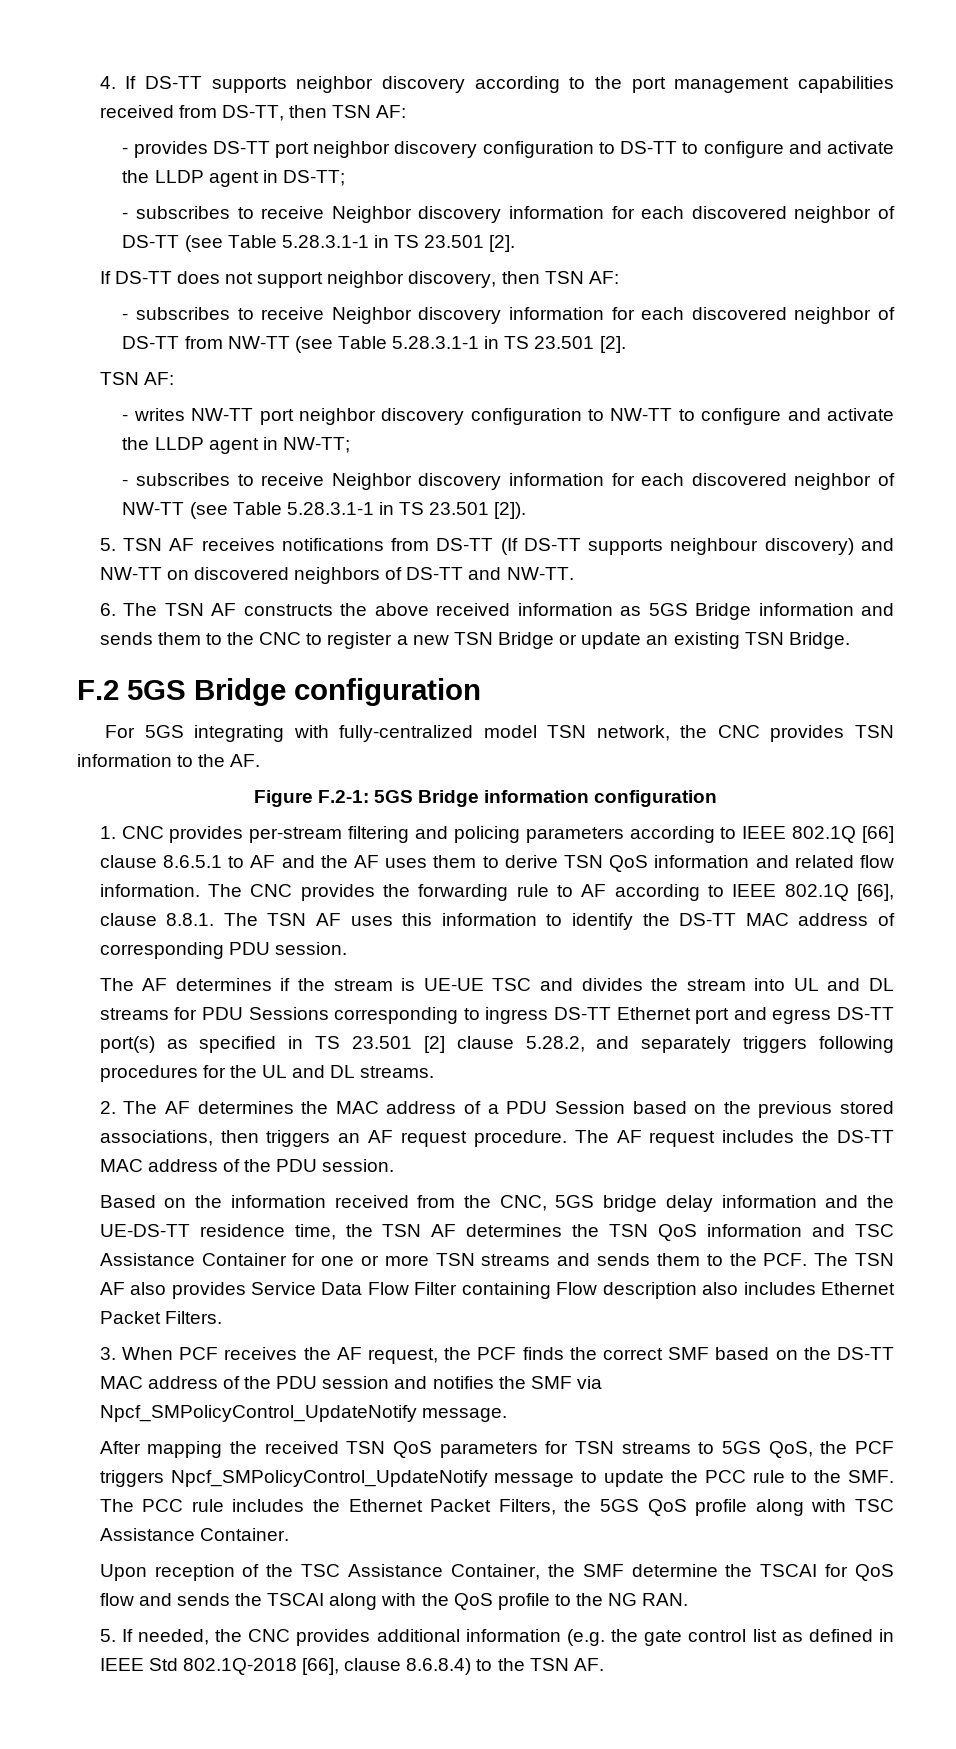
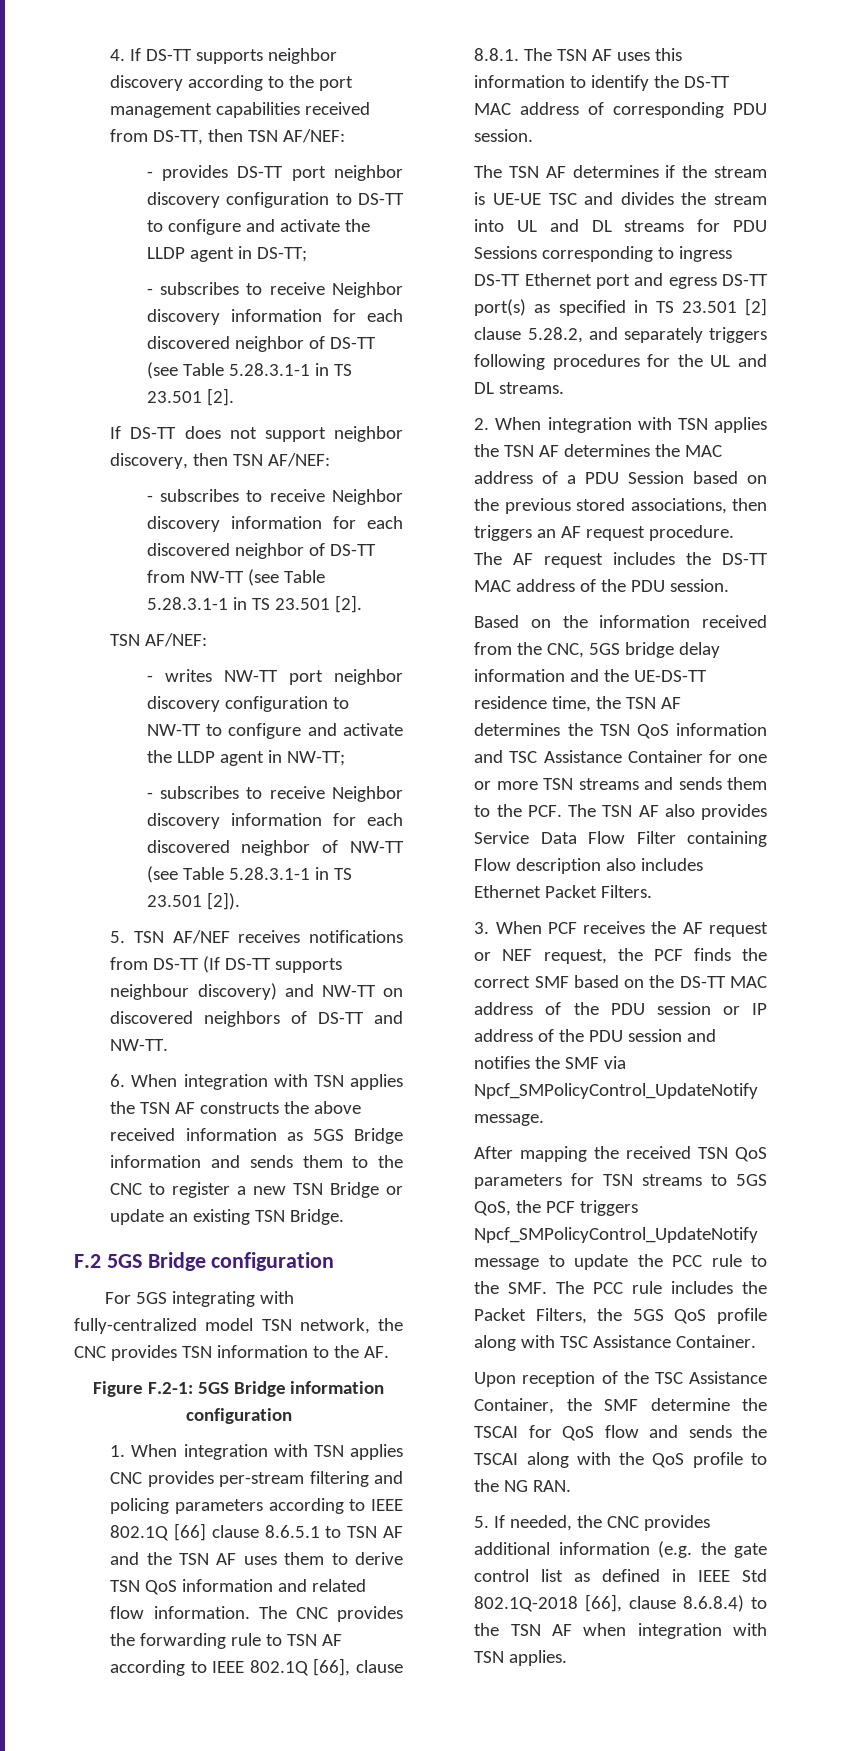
- 4. If DS-TT supports neighbor discovery according to the port management capabilities received from DS-TT, then TSN AF:
+ 4. If DS-TT supports neighbor discovery according to the port management capabilities received from DS-TT, then TSN AF/NEF:
- If DS-TT does not support neighbor discovery, then TSN AF:
+ If DS-TT does not support neighbor discovery, then TSN AF/NEF:
  - subscribes to receive Neighbor discovery information for each discovered neighbor of DS-TT from NW-TT (see Table 5.28.3.1-1 in TS 23.501 [2].
- TSN AF:
+ TSN AF/NEF:
- 5. TSN AF receives notifications from DS-TT (If DS-TT supports neighbour discovery) and NW-TT on discovered neighbors of DS-TT and NW-TT.
+ 5. TSN AF/NEF receives notifications from DS-TT (If DS-TT supports neighbour discovery) and NW-TT on discovered neighbors of DS-TT and NW-TT.
- 6. The TSN AF constructs the above received information as 5GS Bridge information and sends them to the CNC to register a new TSN Bridge or update an existing TSN Bridge.
+ 6. When integration with TSN applies the TSN AF constructs the above received information as 5GS Bridge information and sends them to the CNC to register a new TSN Bridge or update an existing TSN Bridge.
- 1. CNC provides per-stream filtering and policing parameters according to IEEE 802.1Q [66] clause 8.6.5.1 to AF and the AF uses them to derive TSN QoS information and related flow information.
+ 1. When integration with TSN applies CNC provides per-stream filtering and policing parameters according to IEEE 802.1Q [66] clause 8.6.5.1 to TSN AF and the TSN AF uses them to derive TSN QoS information and related flow information.
- The CNC provides the forwarding rule to AF according to IEEE 802.1Q [66], clause 8.8.1. The TSN AF uses this information to identify the DS-TT MAC address of corresponding PDU session.
+ The CNC provides the forwarding rule to TSN AF according to IEEE 802.1Q [66], clause 8.8.1. The TSN AF uses this information to identify the DS-TT MAC address of corresponding PDU session.
- The AF determines if the stream is UE-UE TSC and divides the stream into UL and DL streams for PDU Sessions corresponding to ingress DS-TT Ethernet port and egress DS-TT port(s) as specified in TS 23.501 [2] clause 5.28.2, and separately triggers following procedures for the UL and DL streams.
+ The TSN AF determines if the stream is UE-UE TSC and divides the stream into UL and DL streams for PDU Sessions corresponding to ingress DS-TT Ethernet port and egress DS-TT port(s) as specified in TS 23.501 [2] clause 5.28.2, and separately triggers following procedures for the UL and DL streams.
- 2. The AF determines the MAC address of a PDU Session based on the previous stored associations, then triggers an AF request procedure.
+ 2. When integration with TSN applies the TSN AF determines the MAC address of a PDU Session based on the previous stored associations, then triggers an AF request procedure.
- 3. When PCF receives the AF request, the PCF finds the correct SMF based on the DS-TT MAC address of the PDU session and notifies the SMF via Npcf_SMPolicyControl_UpdateNotify message.
+ 3. When PCF receives the AF request or NEF request, the PCF finds the correct SMF based on the DS-TT MAC address of the PDU session or IP address of the PDU session and notifies the SMF via Npcf_SMPolicyControl_UpdateNotify message.
- After mapping the received TSN QoS parameters for TSN streams to 5GS QoS, the PCF triggers Npcf_SMPolicyControl_UpdateNotify message to update the PCC rule to the SMF. The PCC rule includes the Ethernet Packet Filters, the 5GS QoS profile along with TSC Assistance Container.
+ After mapping the received TSN QoS parameters for TSN streams to 5GS QoS, the PCF triggers Npcf_SMPolicyControl_UpdateNotify message to update the PCC rule to the SMF. The PCC rule includes the Packet Filters, the 5GS QoS profile along with TSC Assistance Container.
- 5. If needed, the CNC provides additional information (e.g. the gate control list as defined in IEEE Std 802.1Q-2018 [66], clause 8.6.8.4) to the TSN AF.
+ 5. If needed, the CNC provides additional information (e.g. the gate control list as defined in IEEE Std 802.1Q-2018 [66], clause 8.6.8.4) to the TSN AF when integration with TSN applies.

